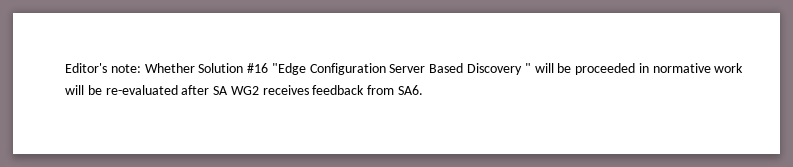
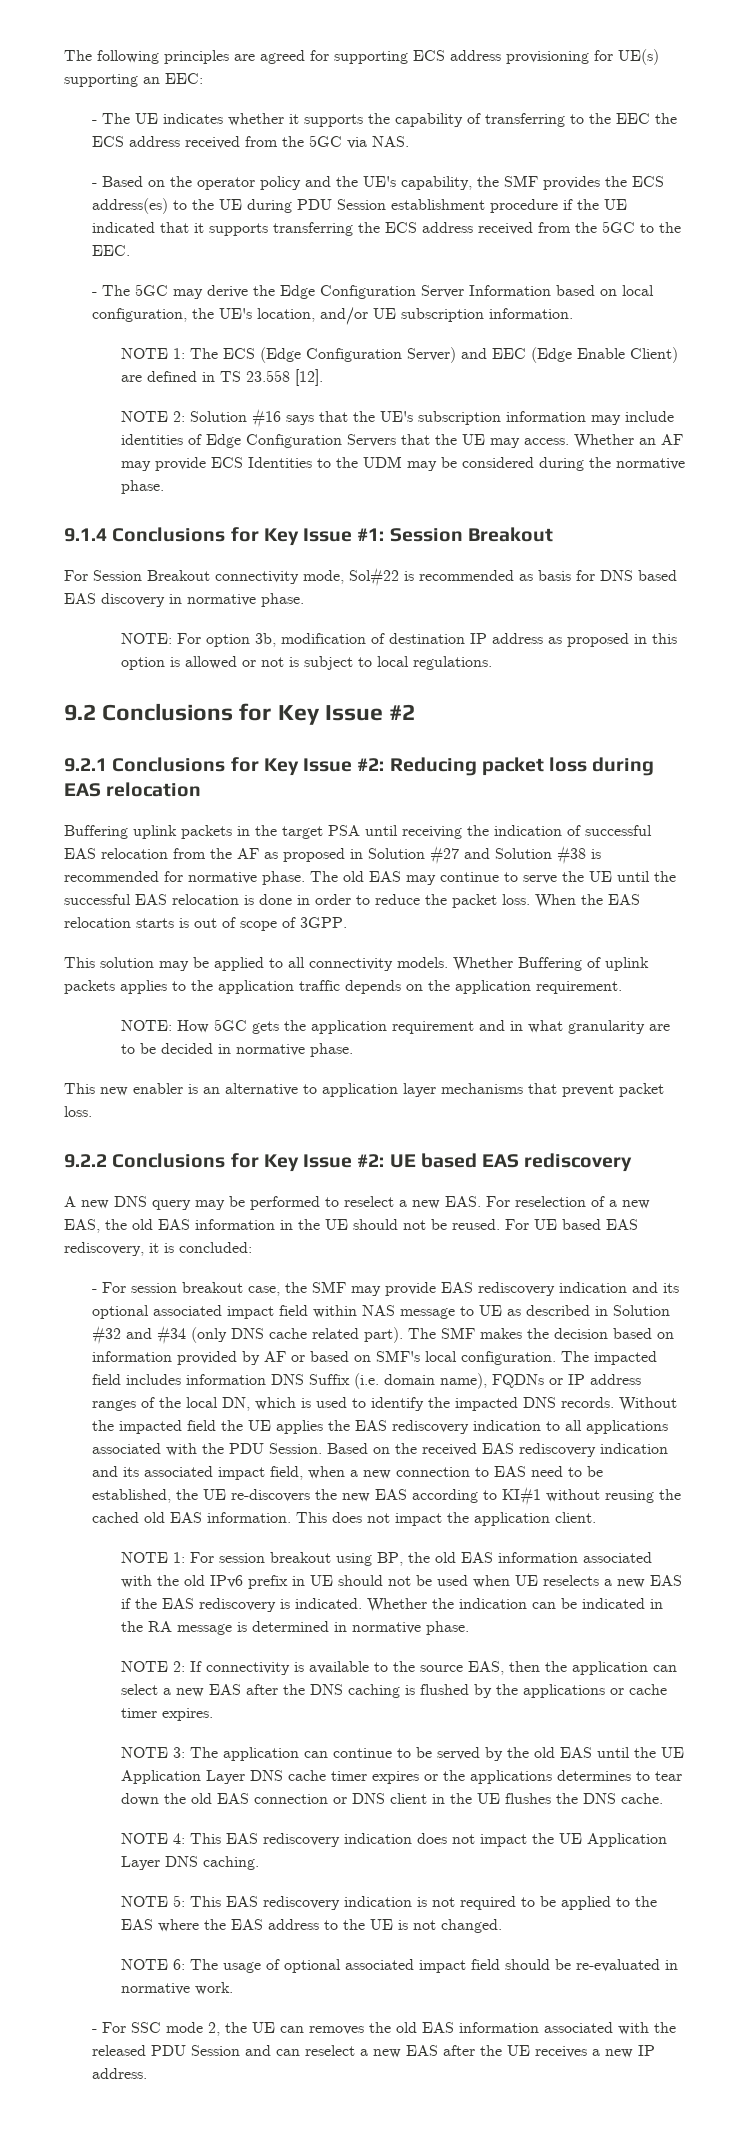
- Editor's note: Whether Solution #16 "Edge Configuration Server Based Discovery " will be proceeded in normative work will be re-evaluated after SA WG2 receives feedback from SA6.
+ The following principles are agreed for supporting ECS address provisioning for UE(s) supporting an EEC:
+ - The UE indicates whether it supports the capability of transferring to the EEC the ECS address received from the 5GC via NAS.
+ - Based on the operator policy and the UE's capability, the SMF provides the ECS address(es) to the UE during PDU Session establishment procedure if the UE indicated that it supports transferring the ECS address received from the 5GC to the EEC.
+ - The 5GC may derive the Edge Configuration Server Information based on local configuration, the UE's location, and/or UE subscription information.
+ NOTE 1: The ECS (Edge Configuration Server) and EEC (Edge Enable Client) are defined in TS 23.558 [12].
+ NOTE 2: Solution #16 says that the UE's subscription information may include identities of Edge Configuration Servers that the UE may access. Whether an AF may provide ECS Identities to the UDM may be considered during the normative phase.
+ 9.1.4 Conclusions for Key Issue #1: Session Breakout
+ For Session Breakout connectivity mode, Sol#22 is recommended as basis for DNS based EAS discovery in normative phase.
+ NOTE: For option 3b, modification of destination IP address as proposed in this option is allowed or not is subject to local regulations.
+ 9.2 Conclusions for Key Issue #2
+ 9.2.1 Conclusions for Key Issue #2: Reducing packet loss during EAS relocation
+ Buffering uplink packets in the target PSA until receiving the indication of successful EAS relocation from the AF as proposed in Solution #27 and Solution #38 is recommended for normative phase. The old EAS may continue to serve the UE until the successful EAS relocation is done in order to reduce the packet loss. When the EAS relocation starts is out of scope of 3GPP.
+ This solution may be applied to all connectivity models. Whether Buffering of uplink packets applies to the application traffic depends on the application requirement.
+ NOTE: How 5GC gets the application requirement and in what granularity are to be decided in normative phase.
+ This new enabler is an alternative to application layer mechanisms that prevent packet loss.
+ 9.2.2 Conclusions for Key Issue #2: UE based EAS rediscovery
+ A new DNS query may be performed to reselect a new EAS. For reselection of a new EAS, the old EAS information in the UE should not be reused. For UE based EAS rediscovery, it is concluded:
+ - For session breakout case, the SMF may provide EAS rediscovery indication and its optional associated impact field within NAS message to UE as described in Solution #32 and #34 (only DNS cache related part). The SMF makes the decision based on information provided by AF or based on SMF's local configuration. The impacted field includes information DNS Suffix (i.e. domain name), FQDNs or IP address ranges of the local DN, which is used to identify the impacted DNS records. Without the impacted field the UE applies the EAS rediscovery indication to all applications associated with the PDU Session. Based on the received EAS rediscovery indication and its associated impact field, when a new connection to EAS need to be established, the UE re-discovers the new EAS according to KI#1 without reusing the cached old EAS information. This does not impact the application client.
+ NOTE 1: For session breakout using BP, the old EAS information associated with the old IPv6 prefix in UE should not be used when UE reselects a new EAS if the EAS rediscovery is indicated. Whether the indication can be indicated in the RA message is determined in normative phase.
+ NOTE 2: If connectivity is available to the source EAS, then the application can select a new EAS after the DNS caching is flushed by the applications or cache timer expires.
+ NOTE 3: The application can continue to be served by the old EAS until the UE Application Layer DNS cache timer expires or the applications determines to tear down the old EAS connection or DNS client in the UE flushes the DNS cache.
+ NOTE 4: This EAS rediscovery indication does not impact the UE Application Layer DNS caching.
+ NOTE 5: This EAS rediscovery indication is not required to be applied to the EAS where the EAS address to the UE is not changed.
+ NOTE 6: The usage of optional associated impact field should be re-evaluated in normative work.
+ - For SSC mode 2, the UE can removes the old EAS information associated with the released PDU Session and can reselect a new EAS after the UE receives a new IP address.

